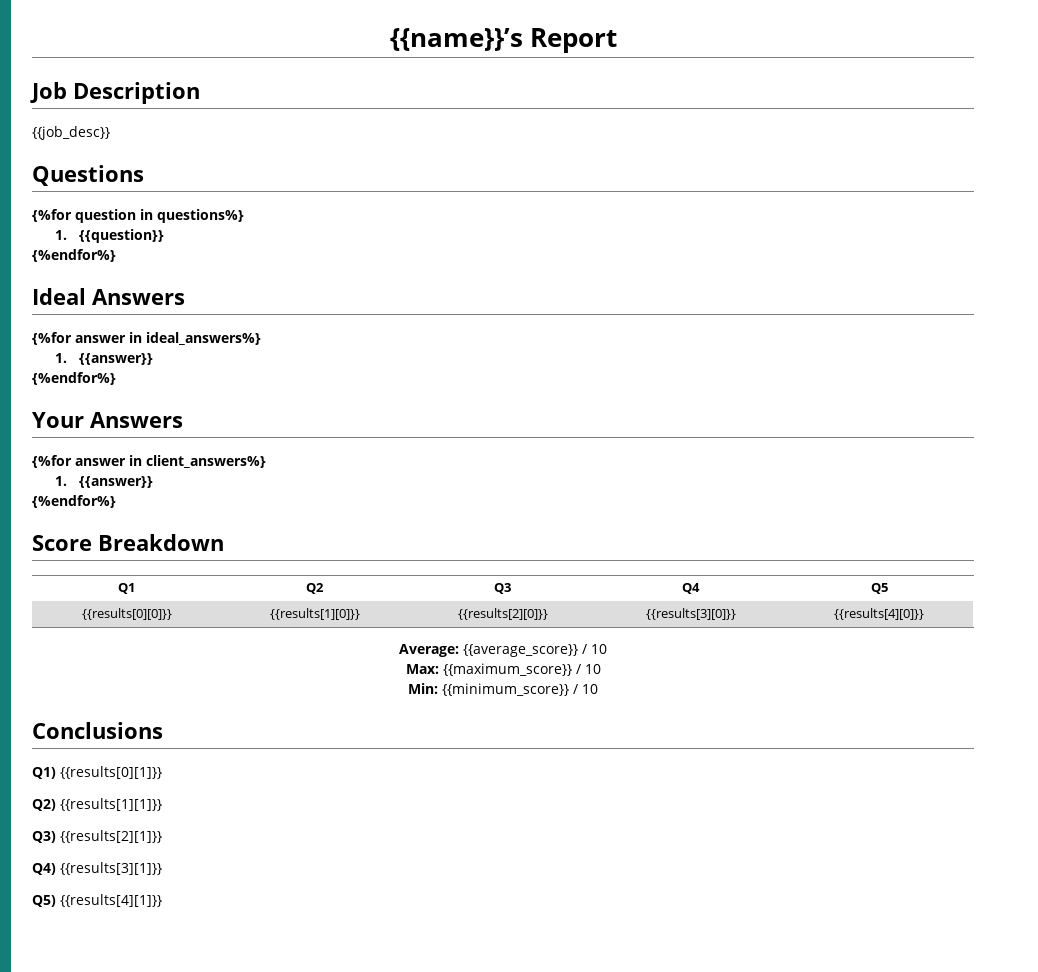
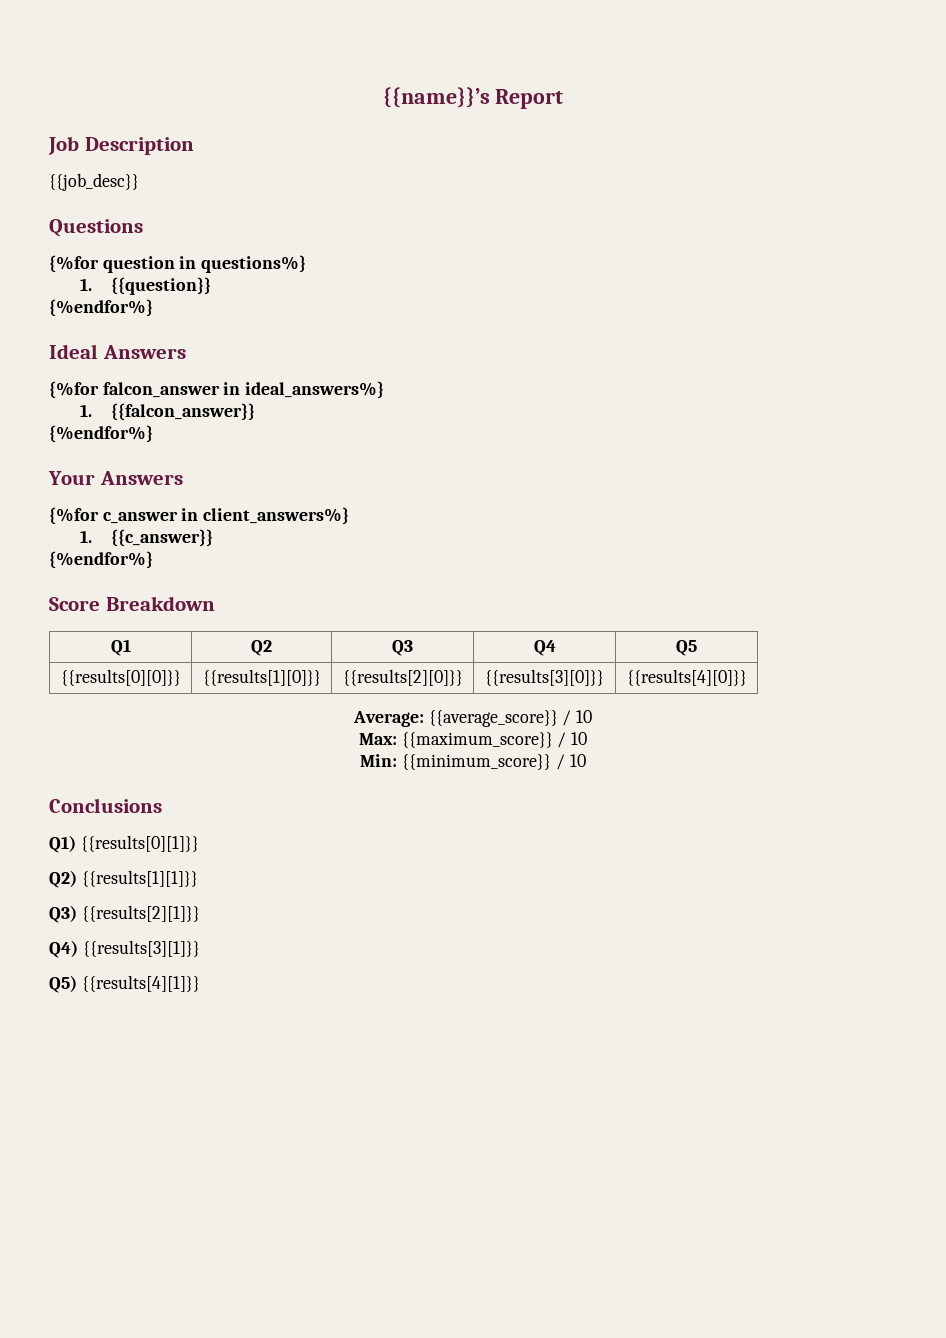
- {%for answer in ideal_answers%}
- 1. {{answer}}
+ {%for falcon_answer in ideal_answers%}
+ 1. {{falcon_answer}}
- {%for answer in client_answers%}
- 1. {{answer}}
+ {%for c_answer in client_answers%}
+ 1. {{c_answer}}

